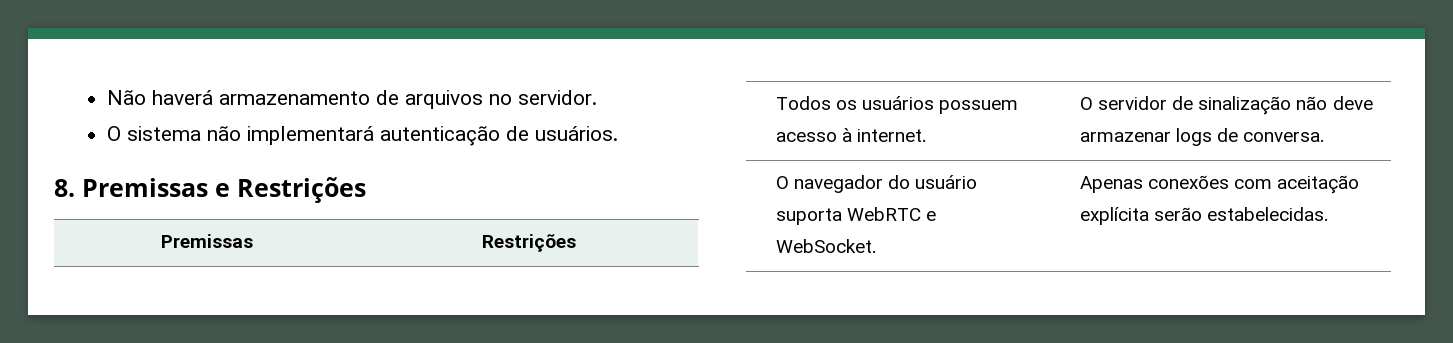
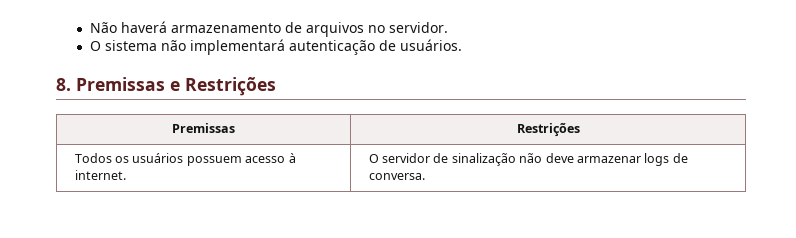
- O navegador do usuário suporta WebRTC e WebSocket. | Apenas conexões com aceitação explícita serão estabelecidas.

